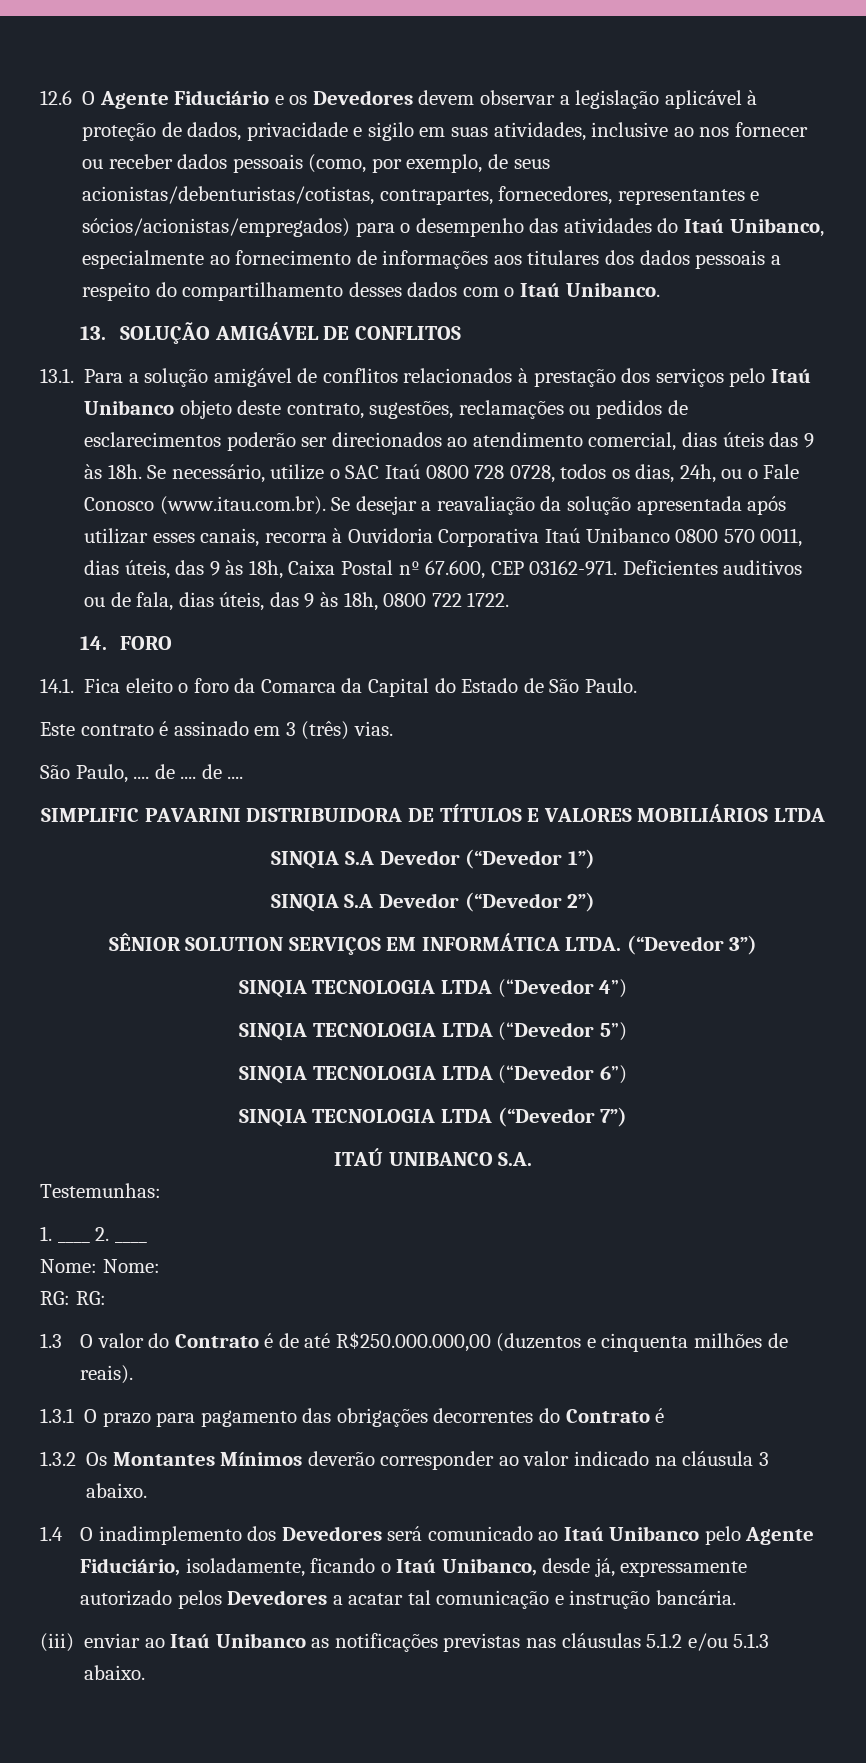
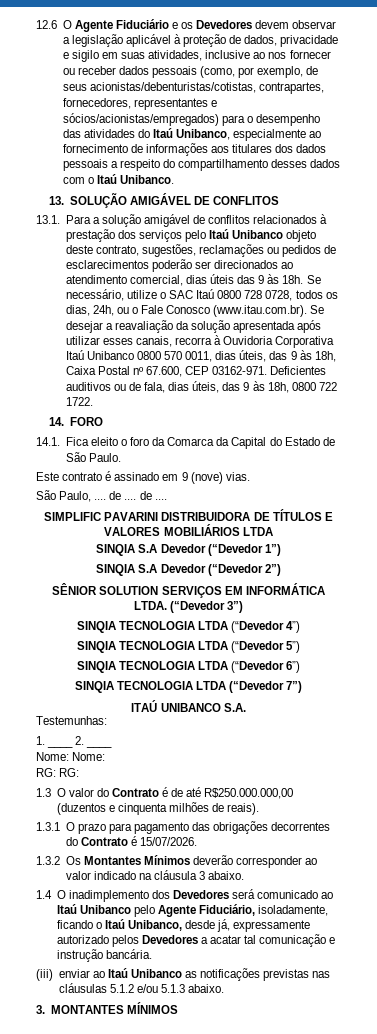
- Este contrato é assinado em 3 (três) vias.
+ Este contrato é assinado em 9 (nove) vias.
- 1.3.1 O prazo para pagamento das obrigações decorrentes do Contrato é
+ 1.3.1 O prazo para pagamento das obrigações decorrentes do Contrato é 15/07/2026.
+ 3. MONTANTES MÍNIMOS

